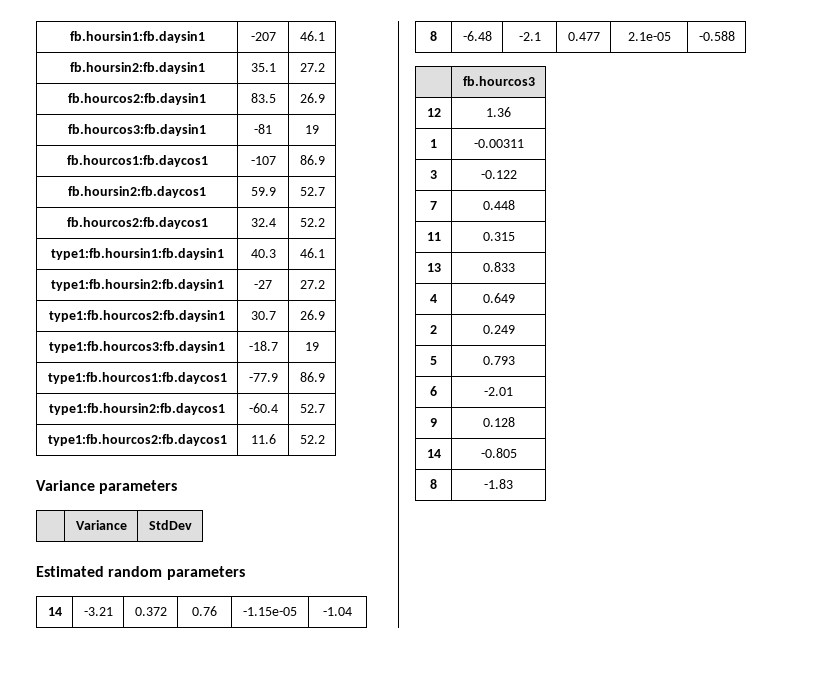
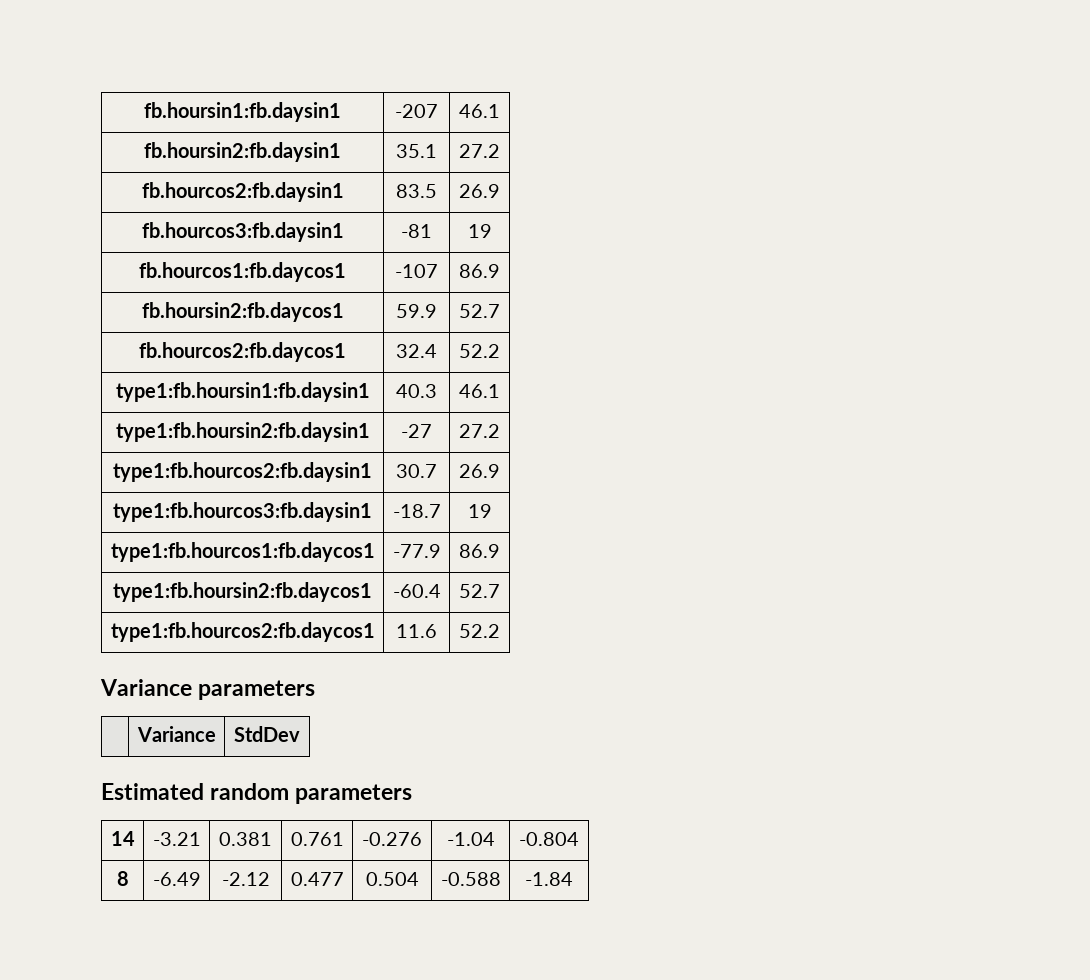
- 14 | -3.21 | 0.372 | 0.76 | -1.15e-05 | -1.04
- 8 | -6.48 | -2.1 | 0.477 | 2.1e-05 | -0.588
- | fb.hourcos3
- 12 | 1.36
- 1 | -0.00311
- 3 | -0.122
- 7 | 0.448
- 11 | 0.315
- 13 | 0.833
- 4 | 0.649
- 2 | 0.249
- 5 | 0.793
- 6 | -2.01
- 9 | 0.128
- 14 | -0.805
- 8 | -1.83
+ 14 | -3.21 | 0.381 | 0.761 | -0.276 | -1.04 | -0.804
+ 8 | -6.49 | -2.12 | 0.477 | 0.504 | -0.588 | -1.84

